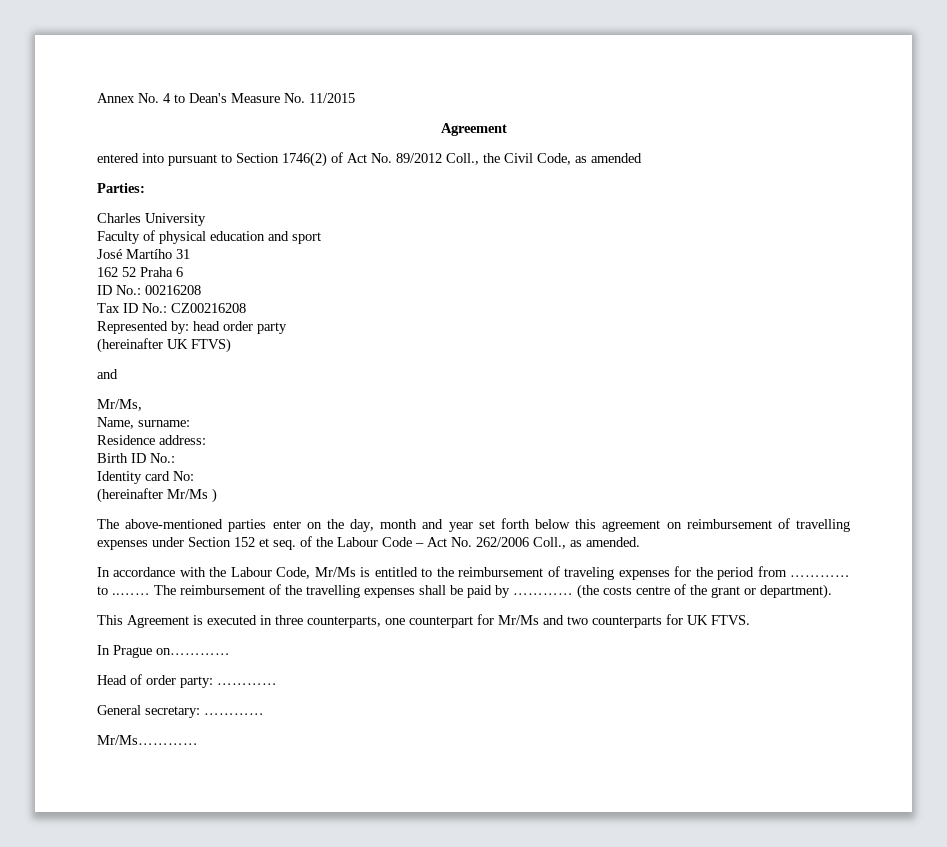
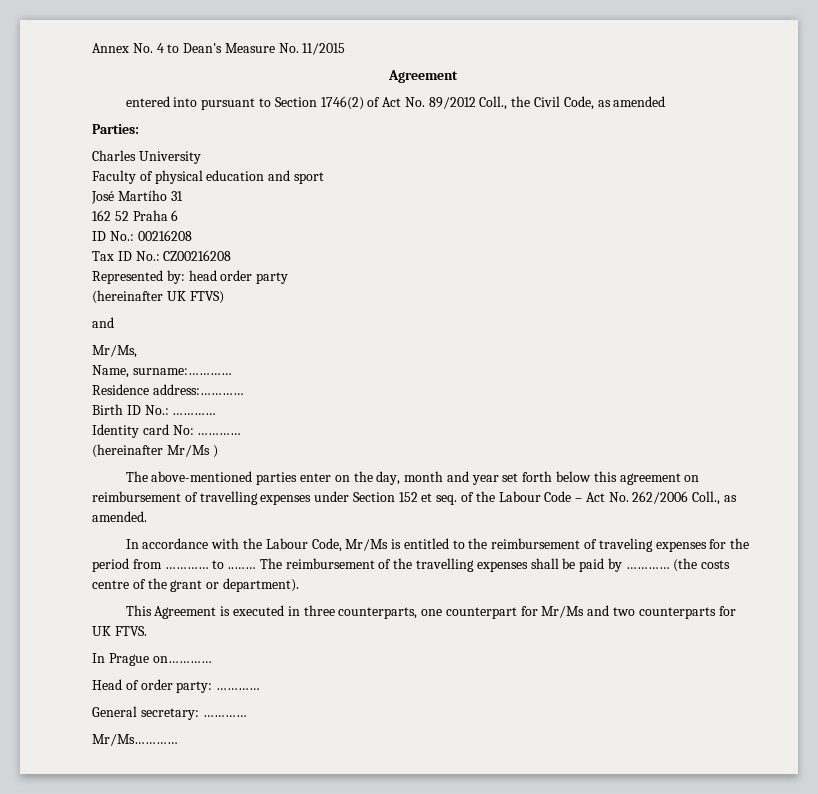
- Name, surname:
+ Name, surname:…………
- Residence address:
+ Residence address:…………
- Birth ID No.:
+ Birth ID No.: …………
- Identity card No:
+ Identity card No: …………

